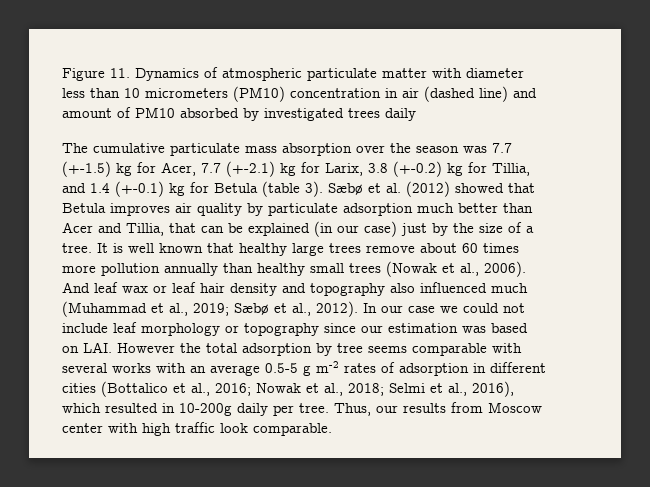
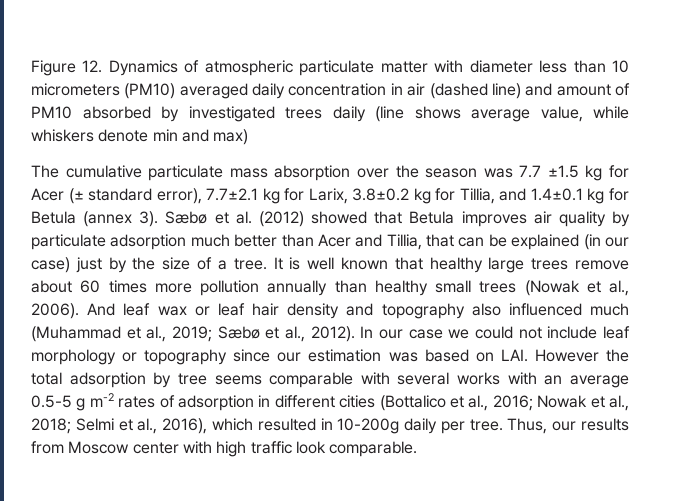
- Figure 11. Dynamics of atmospheric particulate matter with diameter less than 10 micrometers (PM10) concentration in air (dashed line) and amount of PM10 absorbed by investigated trees daily
+ Figure 12. Dynamics of atmospheric particulate matter with diameter less than 10 micrometers (PM10) averaged daily concentration in air (dashed line) and amount of PM10 absorbed by investigated trees daily (line shows average value, while whiskers denote min and max)
- The cumulative particulate mass absorption over the season was 7.7 (+-1.5) kg for Acer, 7.7 (+-2.1) kg for Larix, 3.8 (+-0.2) kg for Tillia, and 1.4 (+-0.1) kg for Betula (table 3).
+ The cumulative particulate mass absorption over the season was 7.7 ±1.5 kg for Acer (± standard error), 7.7±2.1 kg for Larix, 3.8±0.2 kg for Tillia, and 1.4±0.1 kg for Betula (annex 3).

